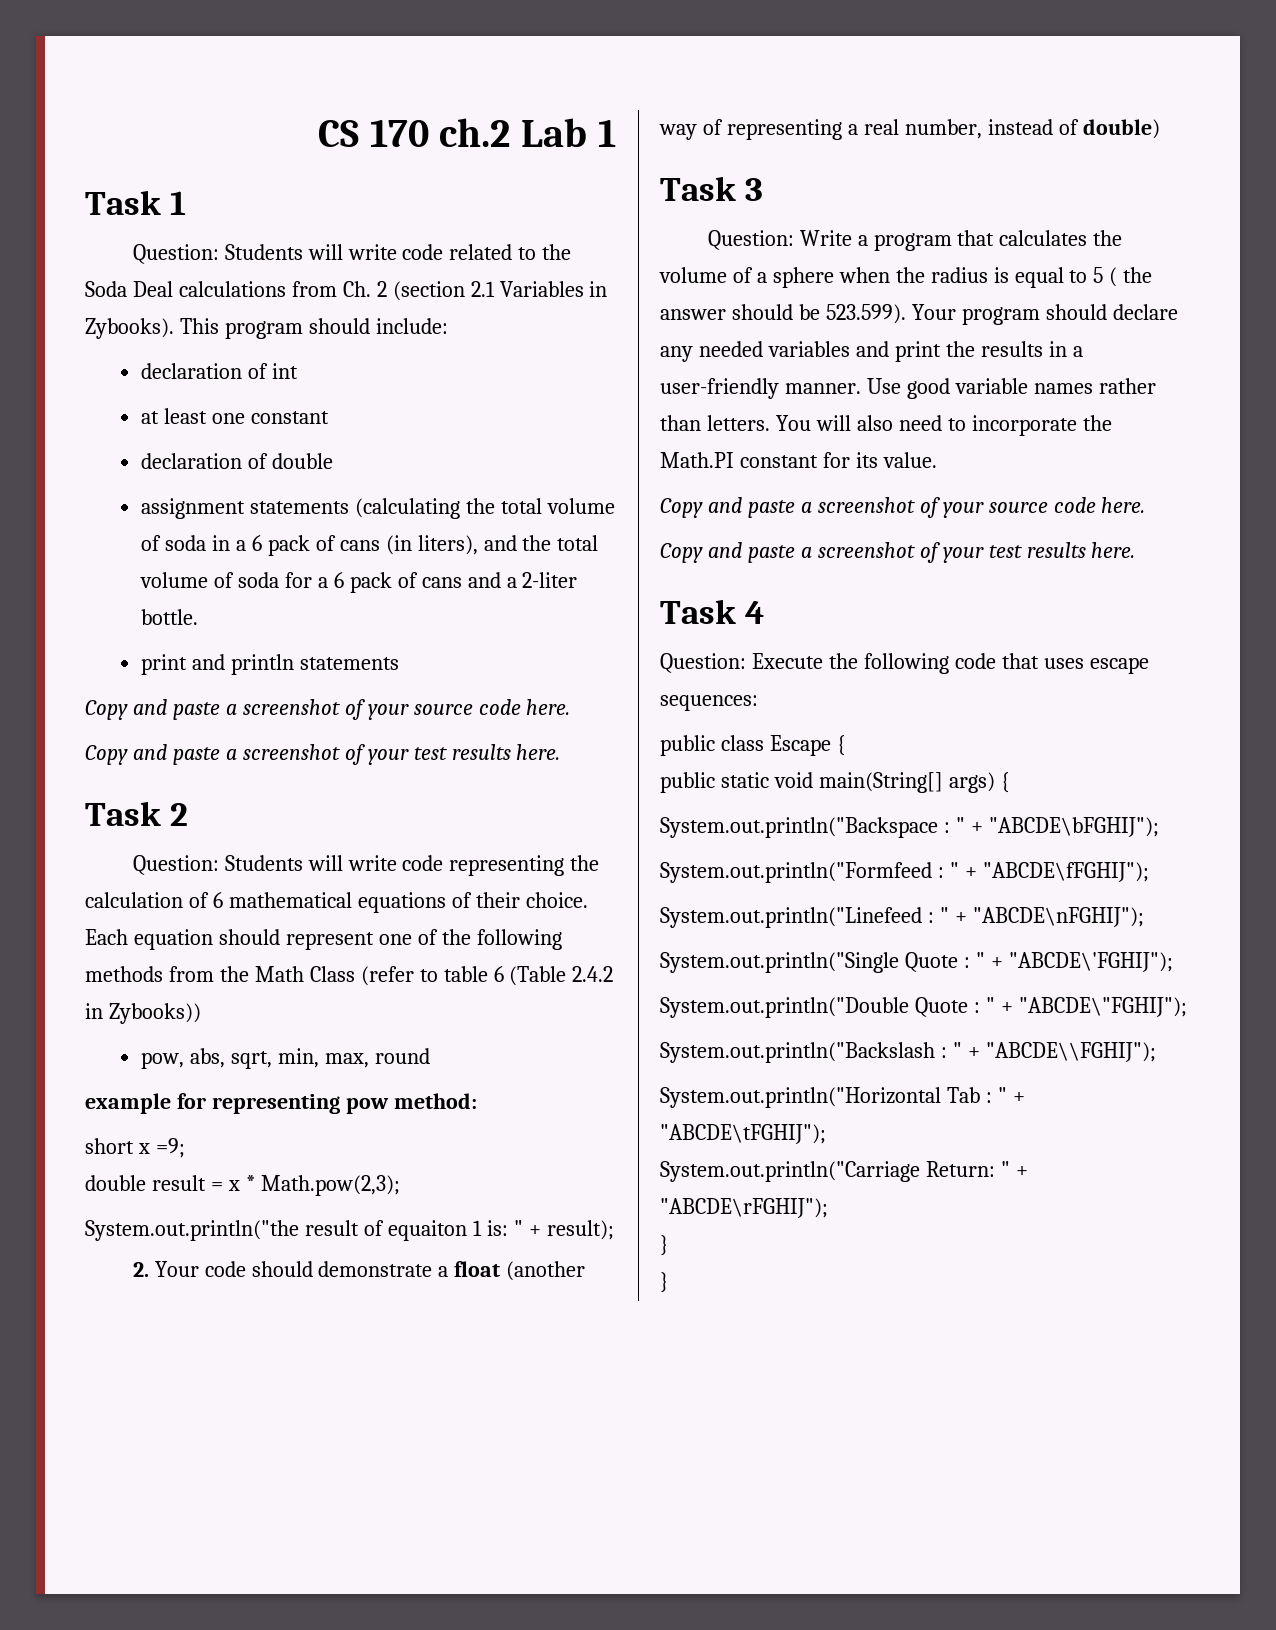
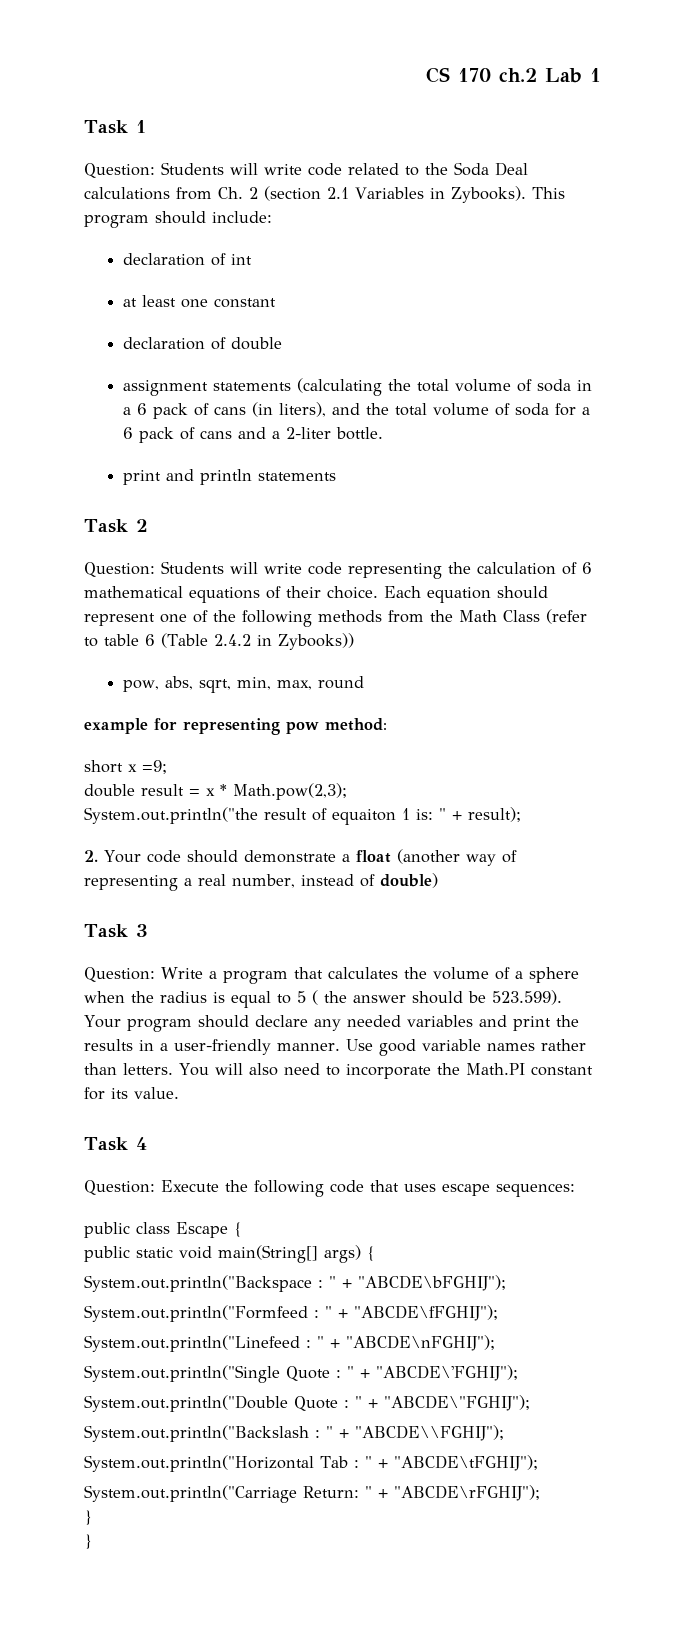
  print and println statements
- Copy and paste a screenshot of your source code here.
- Copy and paste a screenshot of your test results here.
  You will also need to incorporate the Math.PI constant for its value.
- Copy and paste a screenshot of your source code here.
- Copy and paste a screenshot of your test results here.

